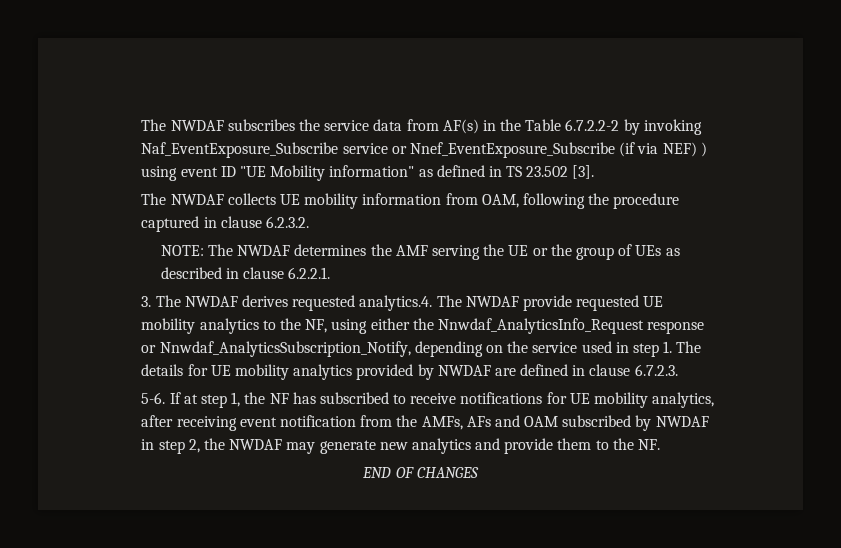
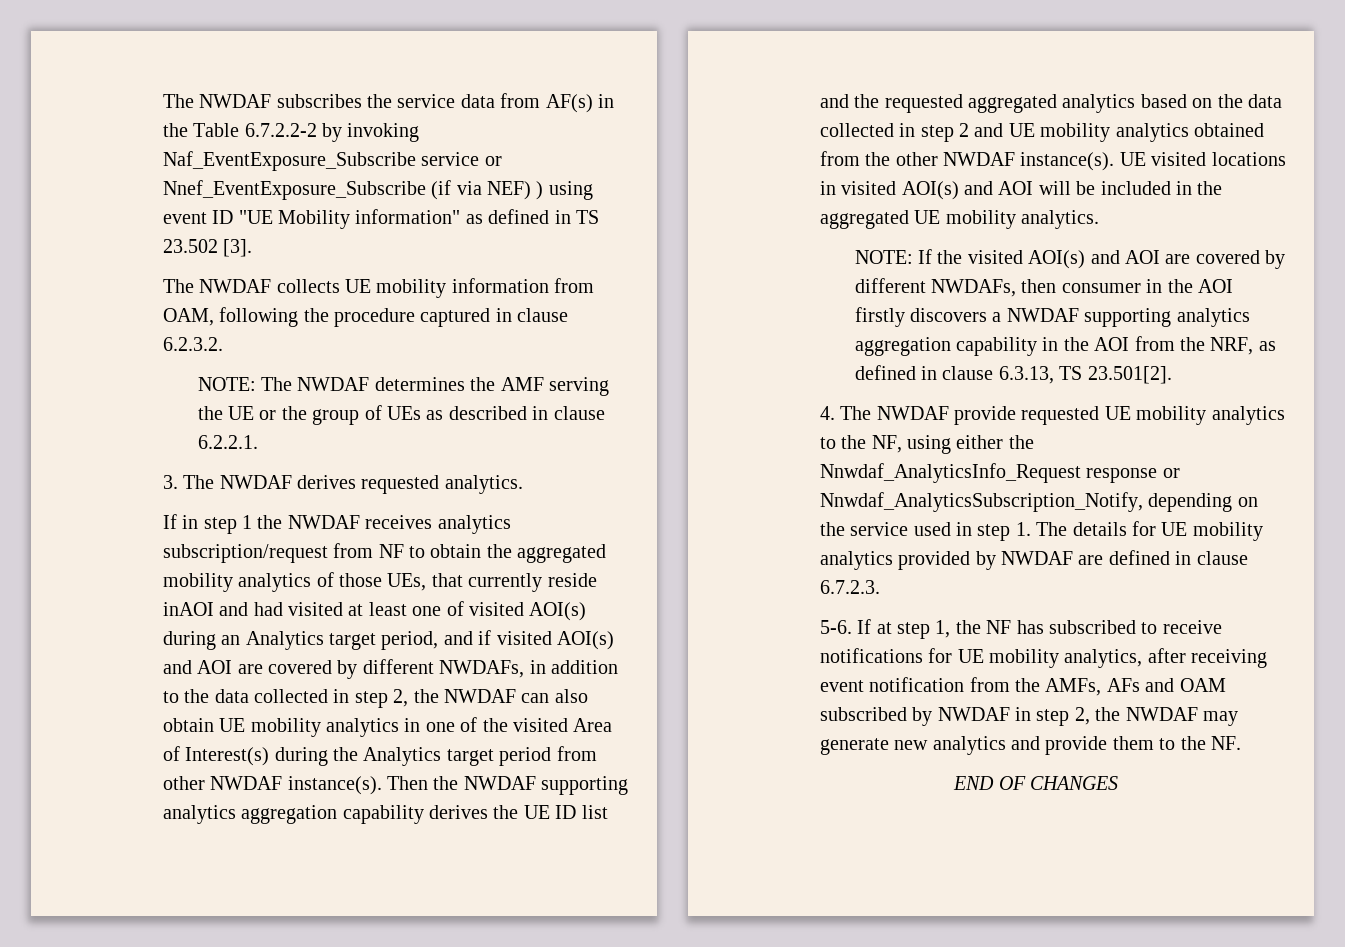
- 3. The NWDAF derives requested analytics.4. The NWDAF provide requested UE mobility analytics to the NF, using either the Nnwdaf_AnalyticsInfo_Request response or Nnwdaf_AnalyticsSubscription_Notify, depending on the service used in step 1. The details for UE mobility analytics provided by NWDAF are defined in clause 6.7.2.3.
+ 3. The NWDAF derives requested analytics.
+ If in step 1 the NWDAF receives analytics subscription/request from NF to obtain the aggregated mobility analytics of those UEs, that currently reside inAOI and had visited at least one of visited AOI(s) during an Analytics target period, and if visited AOI(s) and AOI are covered by different NWDAFs, in addition to the data collected in step 2, the NWDAF can also obtain UE mobility analytics in one of the visited Area of Interest(s) during the Analytics target period from other NWDAF instance(s). Then the NWDAF supporting analytics aggregation capability derives the UE ID list and the requested aggregated analytics based on the data collected in step 2 and UE mobility analytics obtained from the other NWDAF instance(s). UE visited locations in visited AOI(s) and AOI will be included in the aggregated UE mobility analytics.
+ NOTE: If the visited AOI(s) and AOI are covered by different NWDAFs, then consumer in the AOI firstly discovers a NWDAF supporting analytics aggregation capability in the AOI from the NRF, as defined in clause 6.3.13, TS 23.501[2].
+ 4. The NWDAF provide requested UE mobility analytics to the NF, using either the Nnwdaf_AnalyticsInfo_Request response or Nnwdaf_AnalyticsSubscription_Notify, depending on the service used in step 1. The details for UE mobility analytics provided by NWDAF are defined in clause 6.7.2.3.

